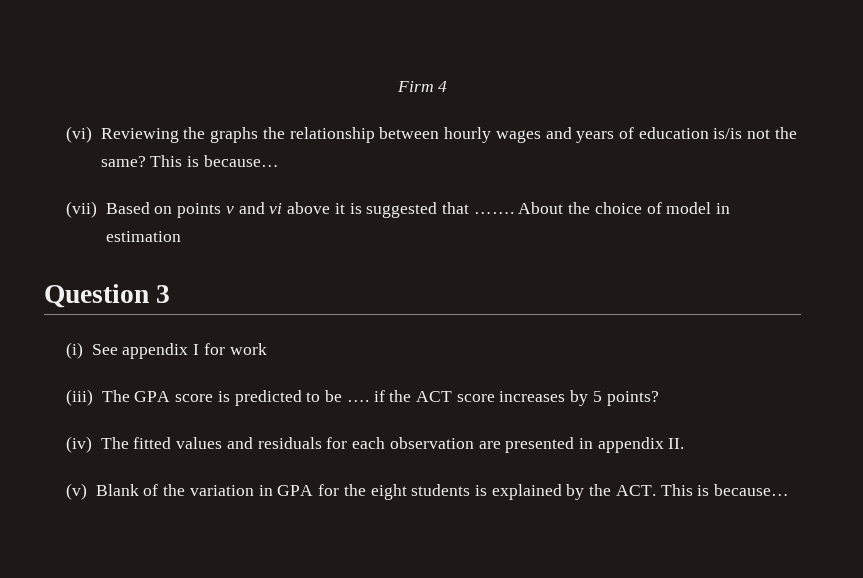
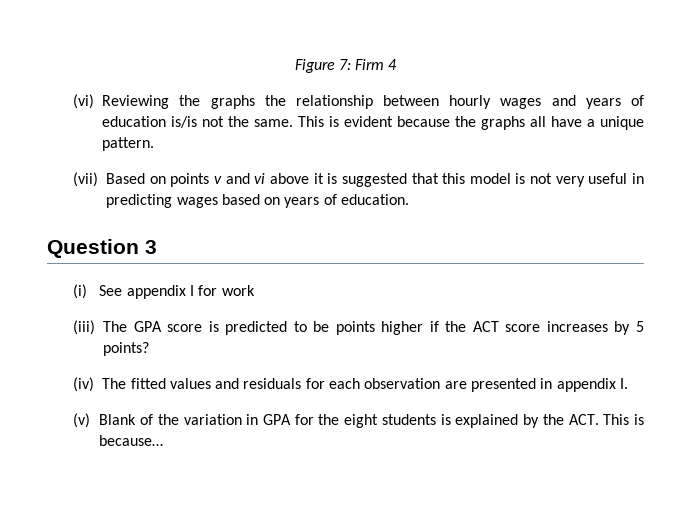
- Firm 4
+ Figure 7: Firm 4
- (vi) Reviewing the graphs the relationship between hourly wages and years of education is/is not the same? This is because…
+ (vi) Reviewing the graphs the relationship between hourly wages and years of education is/is not the same. This is evident because the graphs all have a unique pattern.
- (vii) Based on points v and vi above it is suggested that ……. About the choice of model in estimation
+ (vii) Based on points v and vi above it is suggested that this model is not very useful in predicting wages based on years of education.
- (iii) The GPA score is predicted to be …. if the ACT score increases by 5 points?
+ (iii) The GPA score is predicted to be points higher if the ACT score increases by 5 points?
- (iv) The fitted values and residuals for each observation are presented in appendix II.
+ (iv) The fitted values and residuals for each observation are presented in appendix I.

